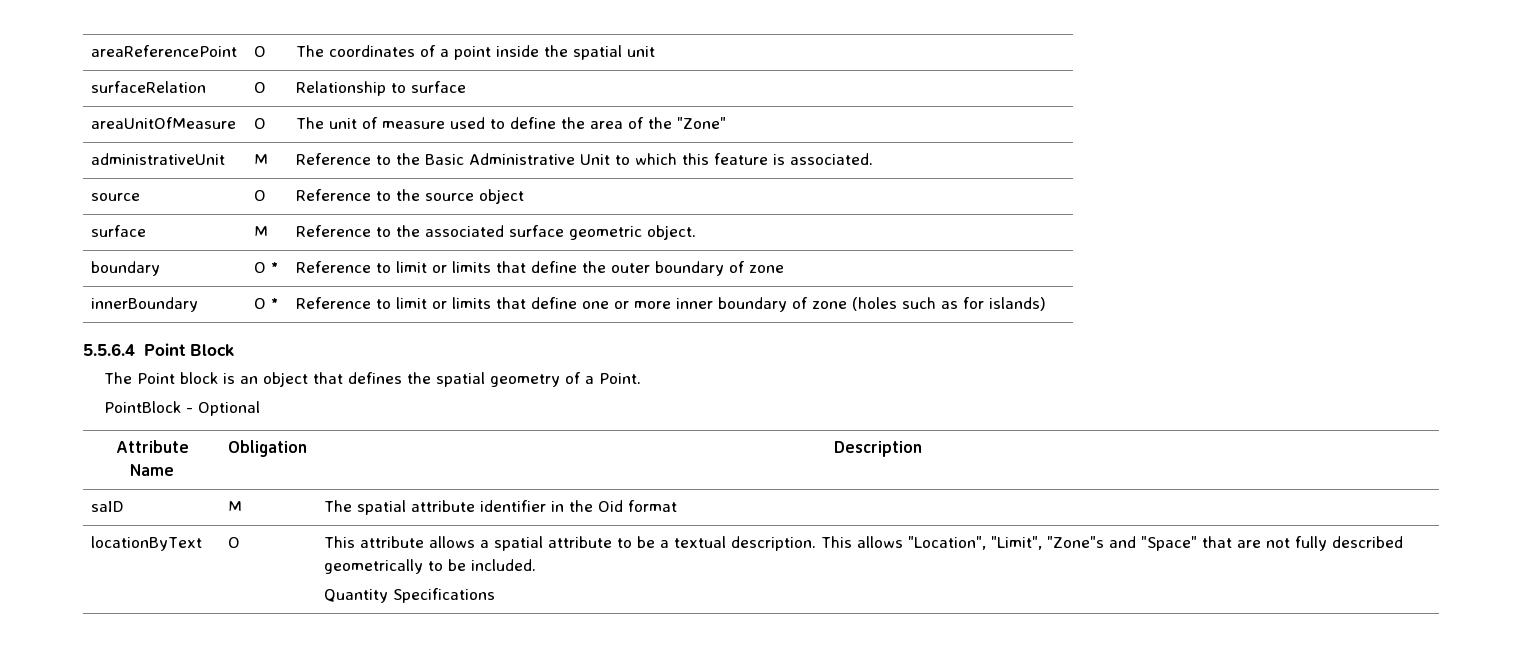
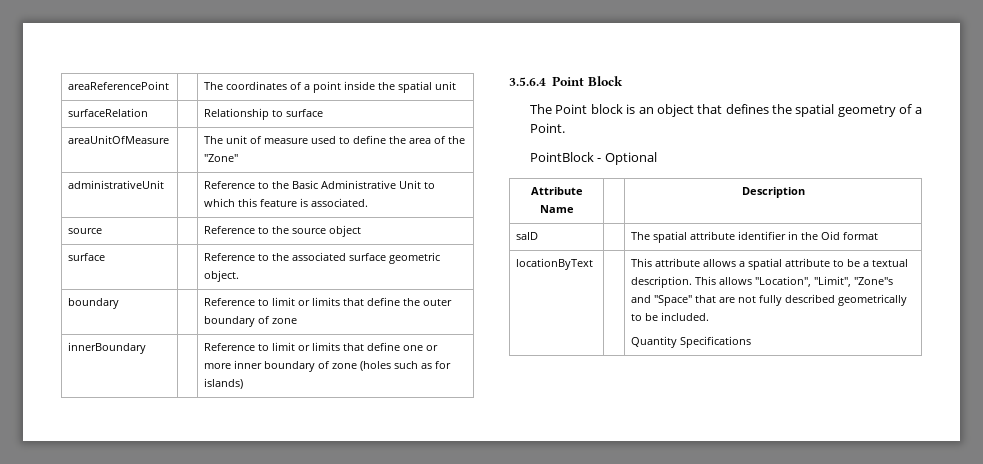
- areaReferencePoint | O | The coordinates of a point inside the spatial unit
+ areaReferencePoint | | The coordinates of a point inside the spatial unit
- surfaceRelation | O | Relationship to surface
+ surfaceRelation | | Relationship to surface
- areaUnitOfMeasure | O | The unit of measure used to define the area of the "Zone"
+ areaUnitOfMeasure | | The unit of measure used to define the area of the "Zone"
- administrativeUnit | M | Reference to the Basic Administrative Unit to which this feature is associated.
+ administrativeUnit | | Reference to the Basic Administrative Unit to which this feature is associated.
- source | O | Reference to the source object
+ source | | Reference to the source object
- surface | M | Reference to the associated surface geometric object.
+ surface | | Reference to the associated surface geometric object.
- boundary | O * | Reference to limit or limits that define the outer boundary of zone
+ boundary | | Reference to limit or limits that define the outer boundary of zone
- innerBoundary | O * | Reference to limit or limits that define one or more inner boundary of zone (holes such as for islands)
+ innerBoundary | | Reference to limit or limits that define one or more inner boundary of zone (holes such as for islands)
- 5.5.6.4 Point Block
+ 3.5.6.4 Point Block
- Attribute Name | Obligation | Description
+ Attribute Name | | Description
- saID | M | The spatial attribute identifier in the Oid format
+ saID | | The spatial attribute identifier in the Oid format
- locationByText | O | This attribute allows a spatial attribute to be a textual description. This allows "Location", "Limit", "Zone"s and "Space" that are not fully described geometrically to be included.
+ locationByText | | This attribute allows a spatial attribute to be a textual description. This allows "Location", "Limit", "Zone"s and "Space" that are not fully described geometrically to be included.

